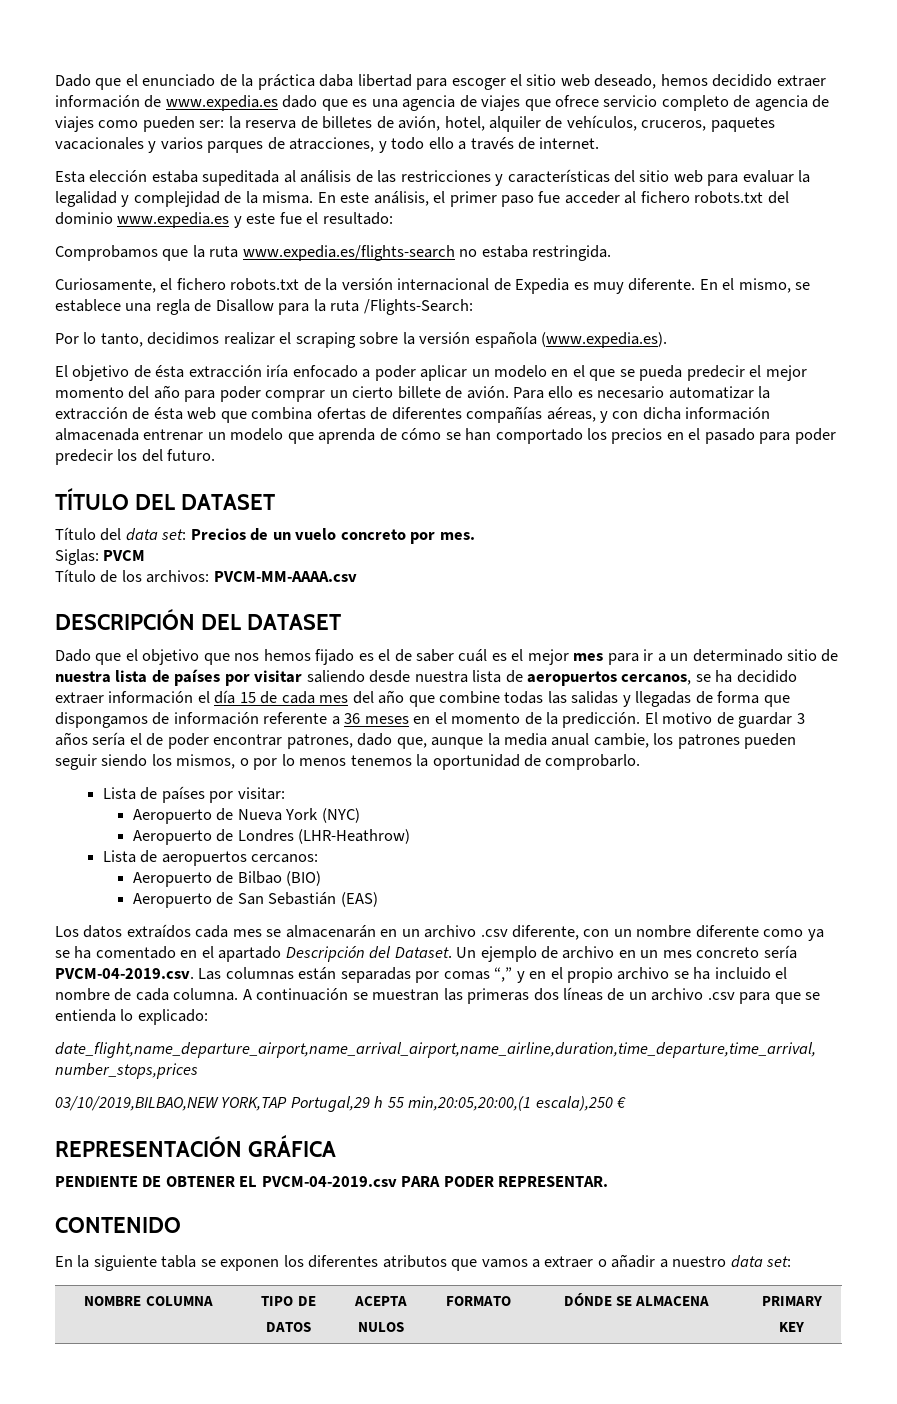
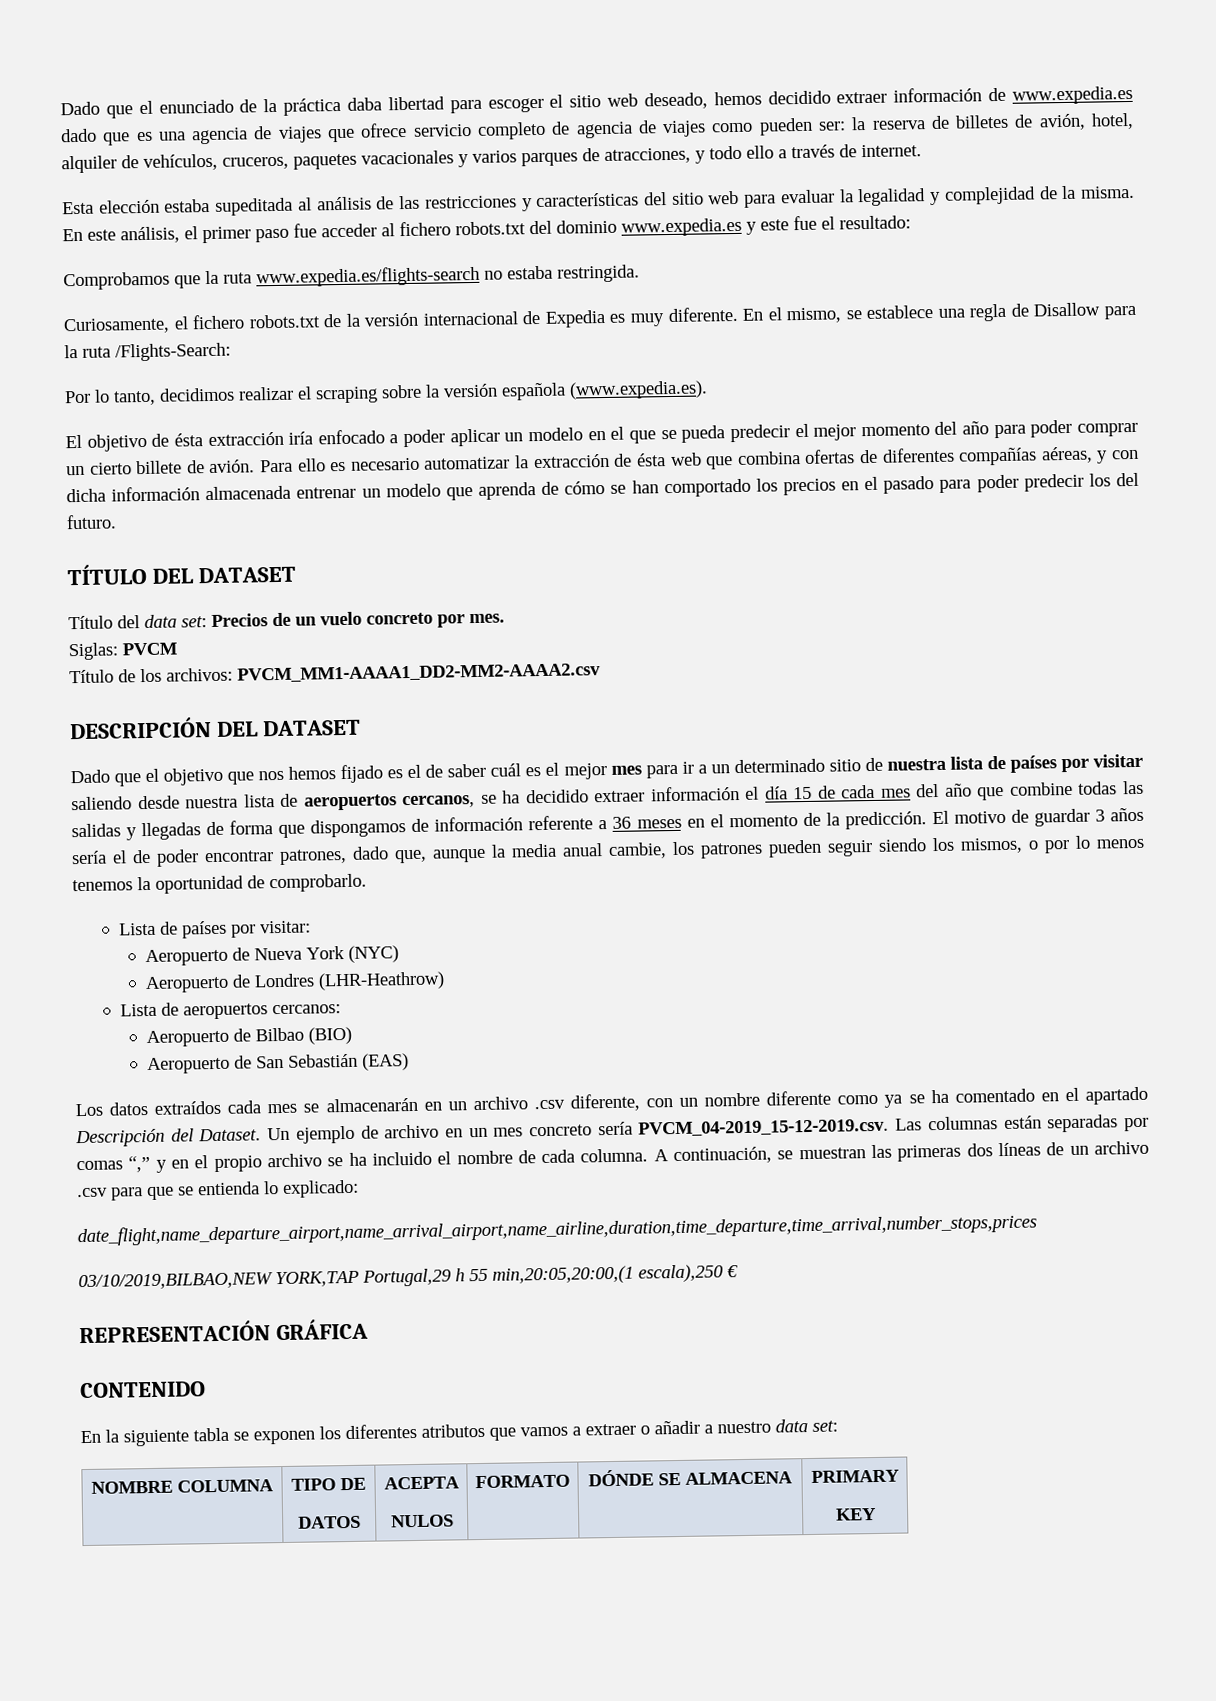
- Título de los archivos: PVCM-MM-AAAA.csv
+ Título de los archivos: PVCM_MM1-AAAA1_DD2-MM2-AAAA2.csv
- Un ejemplo de archivo en un mes concreto sería PVCM-04-2019.csv. Las columnas están separadas por comas “,” y en el propio archivo se ha incluido el nombre de cada columna.
+ Un ejemplo de archivo en un mes concreto sería PVCM_04-2019_15-12-2019.csv. Las columnas están separadas por comas “,” y en el propio archivo se ha incluido el nombre de cada columna.
- A continuación se muestran las primeras dos líneas de un archivo .csv para que se entienda lo explicado:
+ A continuación, se muestran las primeras dos líneas de un archivo .csv para que se entienda lo explicado:
- PENDIENTE DE OBTENER EL PVCM-04-2019.csv PARA PODER REPRESENTAR.

